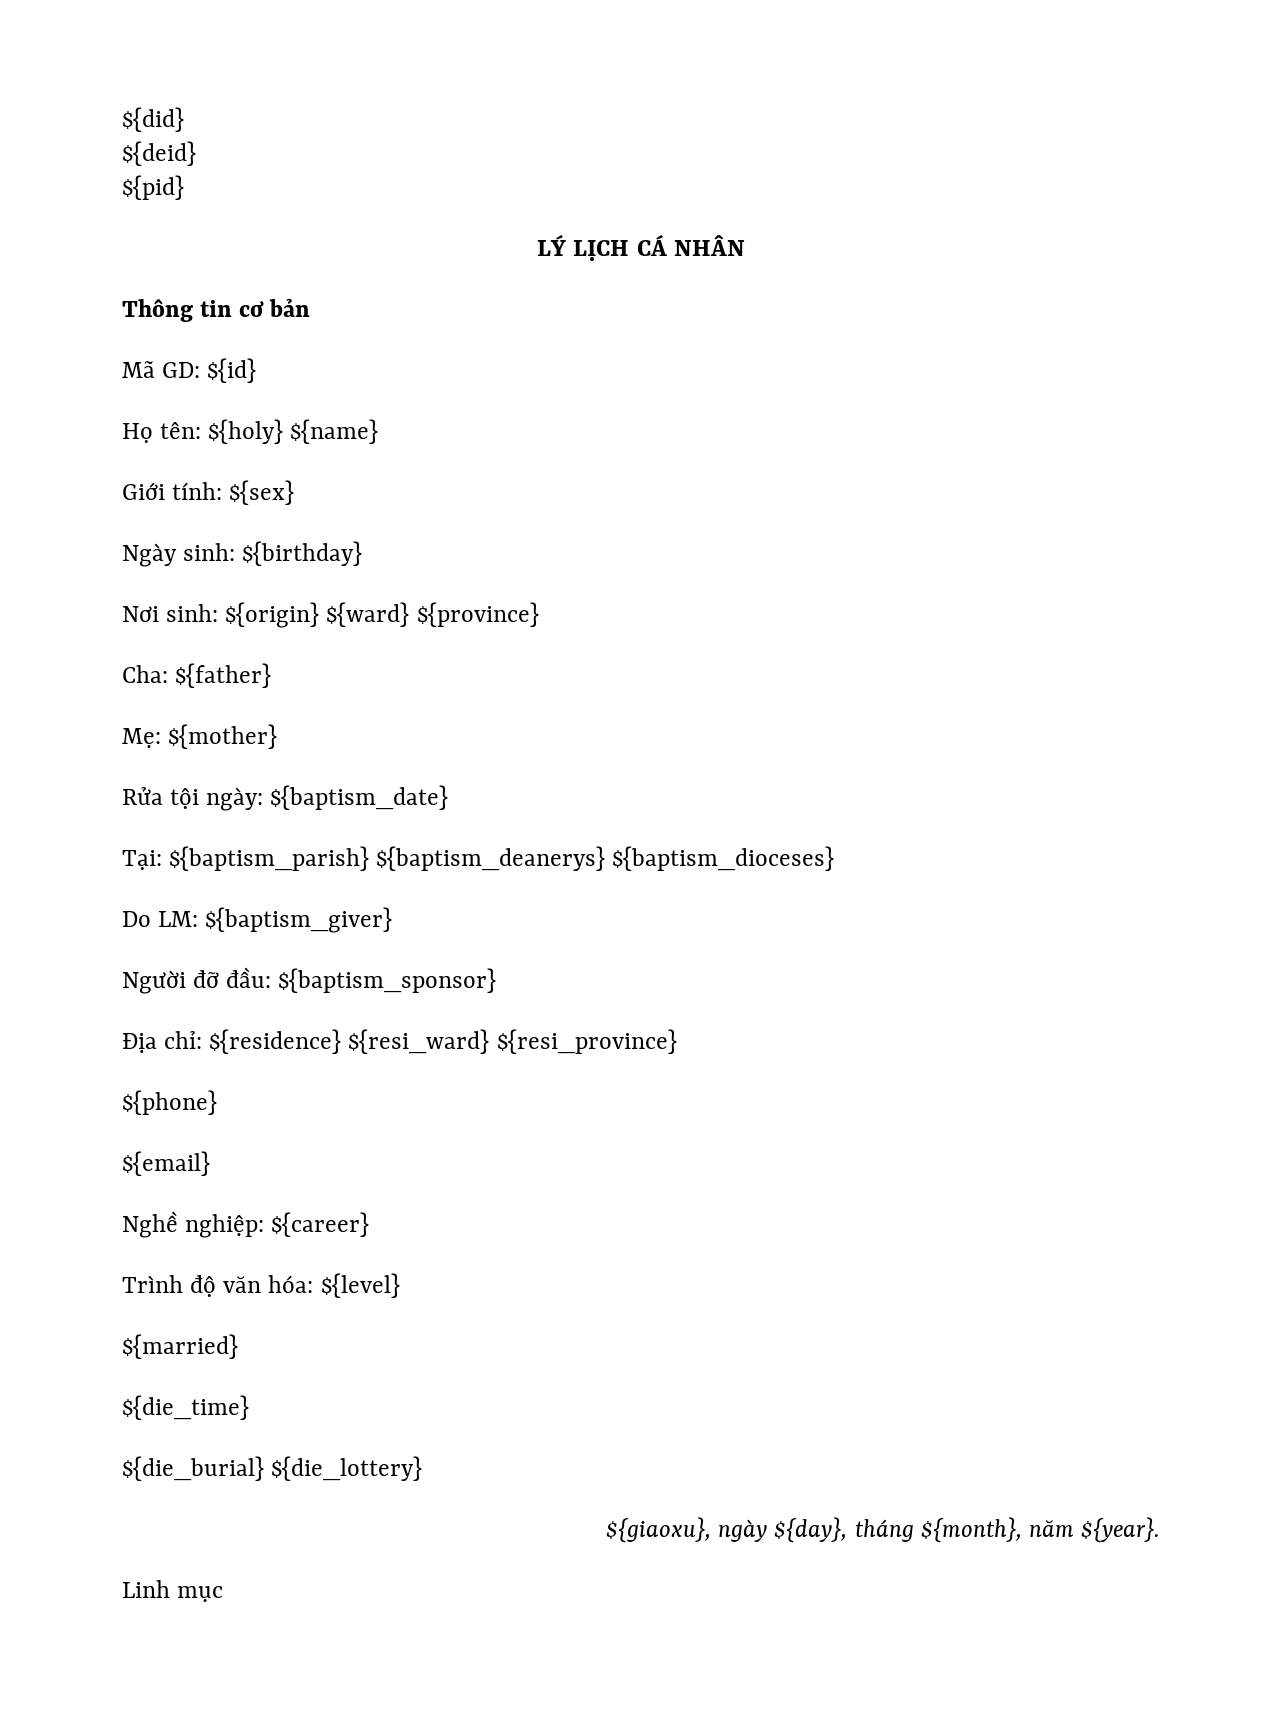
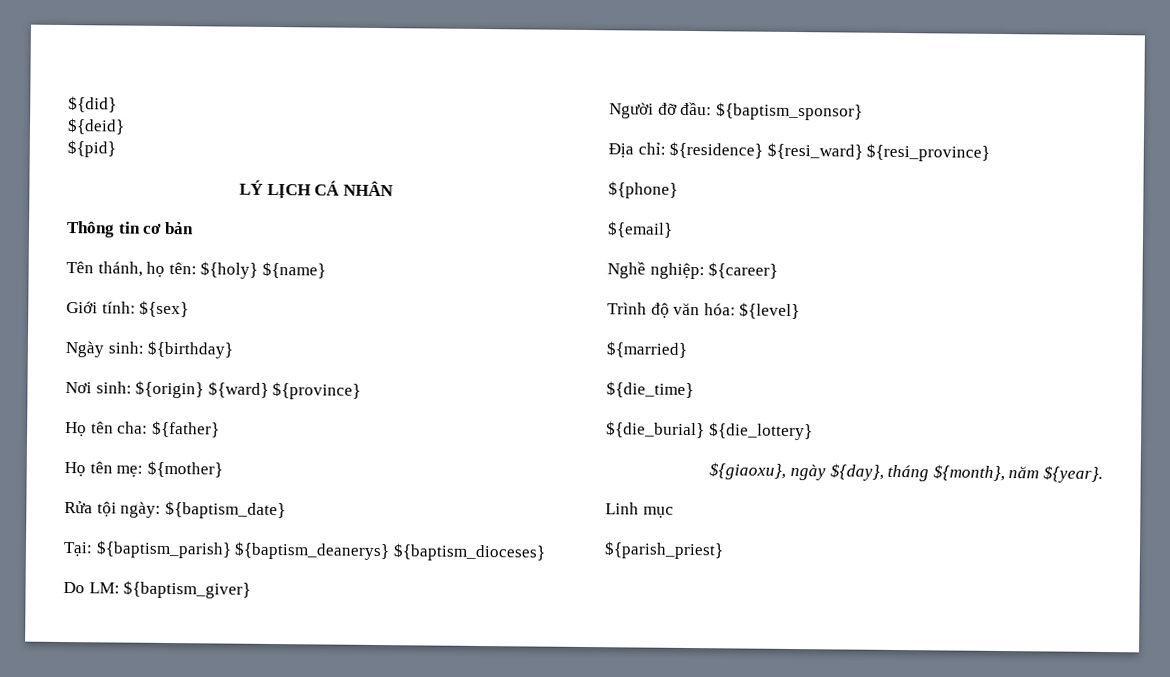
- Mã GD: ${id}
- Họ tên: ${holy} ${name}
+ Tên thánh, họ tên: ${holy} ${name}
- Cha: ${father}
- Mẹ: ${mother}
+ Họ tên cha: ${father}
+ Họ tên mẹ: ${mother}
+ ${parish_priest}

